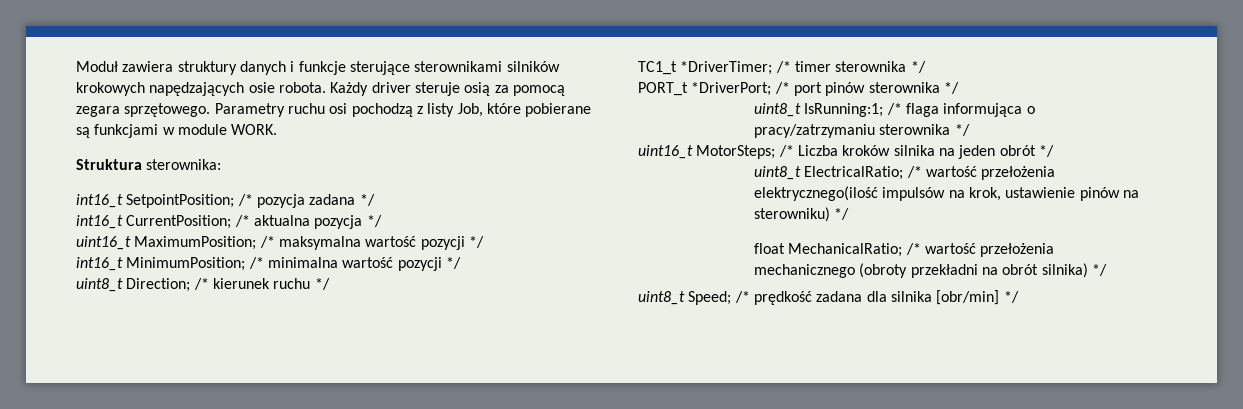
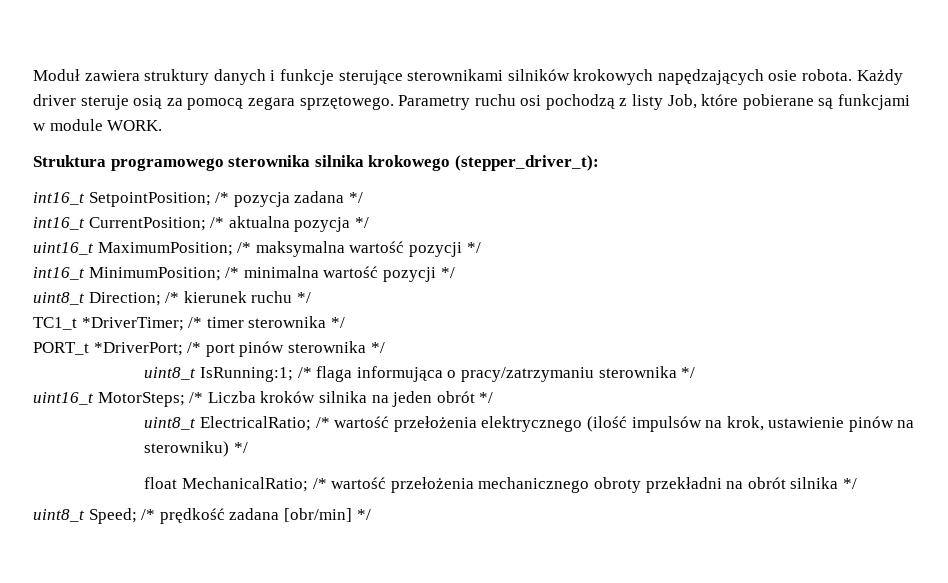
- Struktura sterownika:
+ Struktura programowego sterownika silnika krokowego (stepper_driver_t):
- uint8_t ElectricalRatio; /* wartość przełożenia elektrycznego(ilość impulsów na krok, ustawienie pinów na sterowniku) */
+ uint8_t ElectricalRatio; /* wartość przełożenia elektrycznego (ilość impulsów na krok, ustawienie pinów na sterowniku) */
- float MechanicalRatio; /* wartość przełożenia mechanicznego (obroty przekładni na obrót silnika) */
+ float MechanicalRatio; /* wartość przełożenia mechanicznego obroty przekładni na obrót silnika */
- uint8_t Speed; /* prędkość zadana dla silnika [obr/min] */
+ uint8_t Speed; /* prędkość zadana [obr/min] */

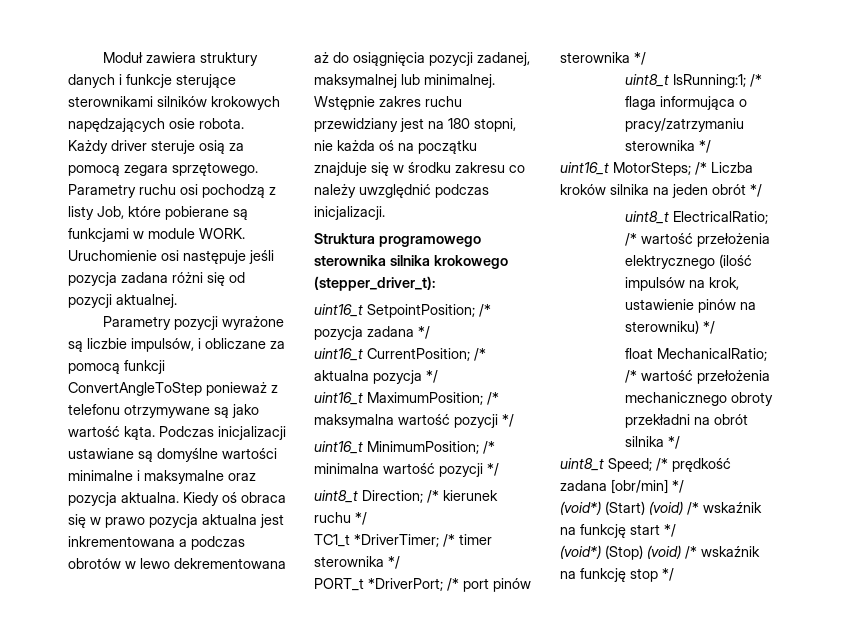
+ Uruchomienie osi następuje jeśli pozycja zadana różni się od pozycji aktualnej.
+ Parametry pozycji wyrażone są liczbie impulsów, i obliczane za pomocą funkcji ConvertAngleToStep ponieważ z telefonu otrzymywane są jako wartość kąta. Podczas inicjalizacji ustawiane są domyślne wartości minimalne i maksymalne oraz pozycja aktualna. Kiedy oś obraca się w prawo pozycja aktualna jest inkrementowana a podczas obrotów w lewo dekrementowana aż do osiągnięcia pozycji zadanej, maksymalnej lub minimalnej. Wstępnie zakres ruchu przewidziany jest na 180 stopni, nie każda oś na początku znajduje się w środku zakresu co należy uwzględnić podczas inicjalizacji.
- int16_t SetpointPosition; /* pozycja zadana */
+ uint16_t SetpointPosition; /* pozycja zadana */
- int16_t CurrentPosition; /* aktualna pozycja */
+ uint16_t CurrentPosition; /* aktualna pozycja */
- int16_t MinimumPosition; /* minimalna wartość pozycji */
+ uint16_t MinimumPosition; /* minimalna wartość pozycji */
+ (void*) (Start) (void) /* wskaźnik na funkcję start */
+ (void*) (Stop) (void) /* wskaźnik na funkcję stop */

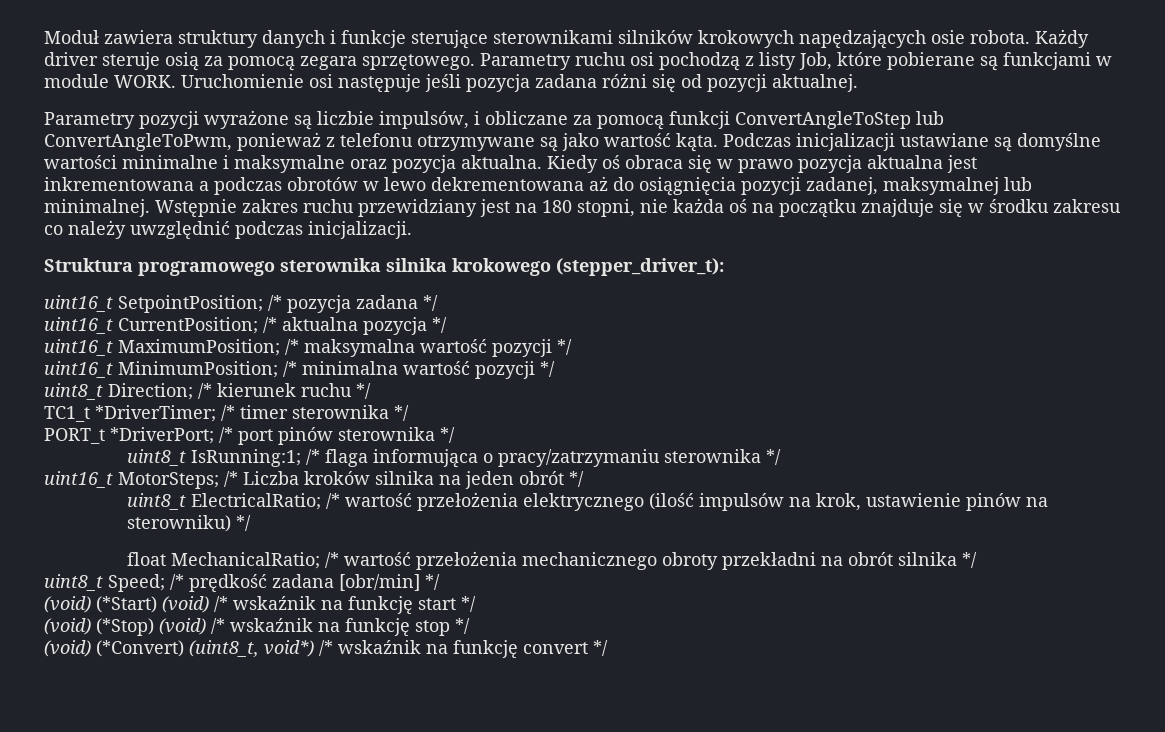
- Parametry pozycji wyrażone są liczbie impulsów, i obliczane za pomocą funkcji ConvertAngleToStep ponieważ z telefonu otrzymywane są jako wartość kąta.
+ Parametry pozycji wyrażone są liczbie impulsów, i obliczane za pomocą funkcji ConvertAngleToStep lub ConvertAngleToPwm, ponieważ z telefonu otrzymywane są jako wartość kąta.
- (void*) (Start) (void) /* wskaźnik na funkcję start */
+ (void) (*Start) (void) /* wskaźnik na funkcję start */
- (void*) (Stop) (void) /* wskaźnik na funkcję stop */
+ (void) (*Stop) (void) /* wskaźnik na funkcję stop */
+ (void) (*Convert) (uint8_t, void*) /* wskaźnik na funkcję convert */

